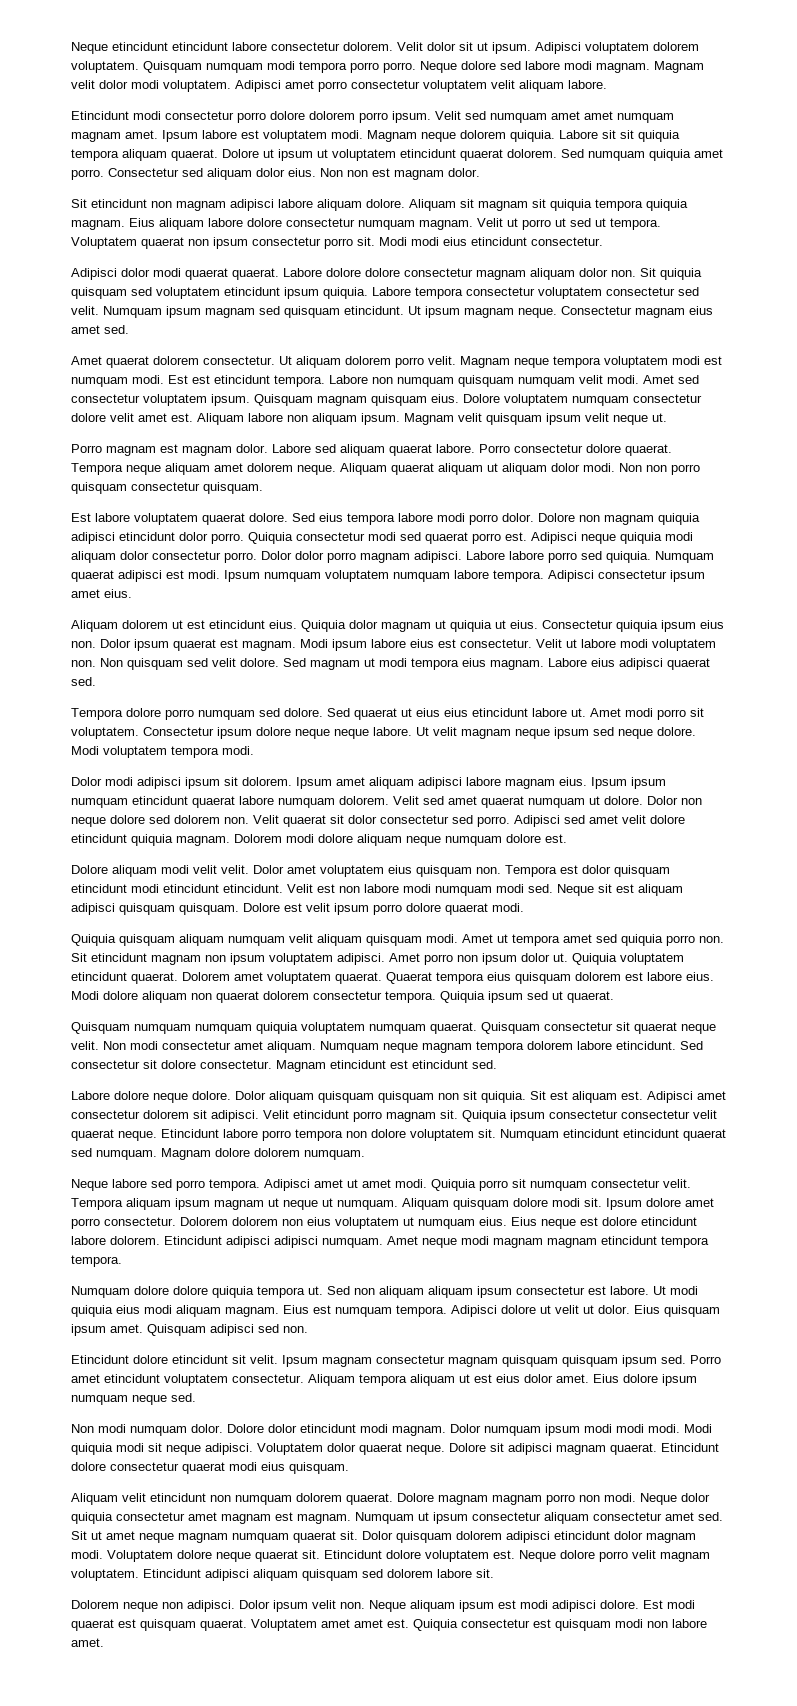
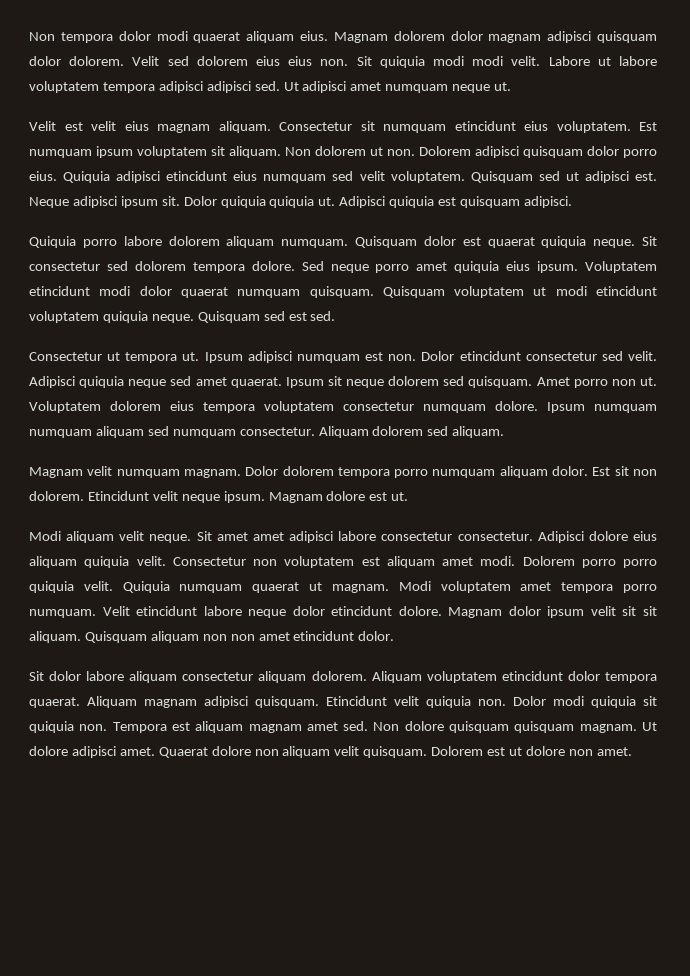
- Neque etincidunt etincidunt labore consectetur dolorem. Velit dolor sit ut ipsum. Adipisci voluptatem dolorem voluptatem. Quisquam numquam modi tempora porro porro. Neque dolore sed labore modi magnam. Magnam velit dolor modi voluptatem. Adipisci amet porro consectetur voluptatem velit aliquam labore.
- Etincidunt modi consectetur porro dolore dolorem porro ipsum. Velit sed numquam amet amet numquam magnam amet. Ipsum labore est voluptatem modi. Magnam neque dolorem quiquia. Labore sit sit quiquia tempora aliquam quaerat. Dolore ut ipsum ut voluptatem etincidunt quaerat dolorem. Sed numquam quiquia amet porro. Consectetur sed aliquam dolor eius. Non non est magnam dolor.
- Sit etincidunt non magnam adipisci labore aliquam dolore. Aliquam sit magnam sit quiquia tempora quiquia magnam. Eius aliquam labore dolore consectetur numquam magnam. Velit ut porro ut sed ut tempora. Voluptatem quaerat non ipsum consectetur porro sit. Modi modi eius etincidunt consectetur.
- Adipisci dolor modi quaerat quaerat. Labore dolore dolore consectetur magnam aliquam dolor non. Sit quiquia quisquam sed voluptatem etincidunt ipsum quiquia. Labore tempora consectetur voluptatem consectetur sed velit. Numquam ipsum magnam sed quisquam etincidunt. Ut ipsum magnam neque. Consectetur magnam eius amet sed.
- Amet quaerat dolorem consectetur. Ut aliquam dolorem porro velit. Magnam neque tempora voluptatem modi est numquam modi. Est est etincidunt tempora. Labore non numquam quisquam numquam velit modi. Amet sed consectetur voluptatem ipsum. Quisquam magnam quisquam eius. Dolore voluptatem numquam consectetur dolore velit amet est. Aliquam labore non aliquam ipsum. Magnam velit quisquam ipsum velit neque ut.
- Porro magnam est magnam dolor. Labore sed aliquam quaerat labore. Porro consectetur dolore quaerat. Tempora neque aliquam amet dolorem neque. Aliquam quaerat aliquam ut aliquam dolor modi. Non non porro quisquam consectetur quisquam.
- Est labore voluptatem quaerat dolore. Sed eius tempora labore modi porro dolor. Dolore non magnam quiquia adipisci etincidunt dolor porro. Quiquia consectetur modi sed quaerat porro est. Adipisci neque quiquia modi aliquam dolor consectetur porro. Dolor dolor porro magnam adipisci. Labore labore porro sed quiquia. Numquam quaerat adipisci est modi. Ipsum numquam voluptatem numquam labore tempora. Adipisci consectetur ipsum amet eius.
- Aliquam dolorem ut est etincidunt eius. Quiquia dolor magnam ut quiquia ut eius. Consectetur quiquia ipsum eius non. Dolor ipsum quaerat est magnam. Modi ipsum labore eius est consectetur. Velit ut labore modi voluptatem non. Non quisquam sed velit dolore. Sed magnam ut modi tempora eius magnam. Labore eius adipisci quaerat sed.
- Tempora dolore porro numquam sed dolore. Sed quaerat ut eius eius etincidunt labore ut. Amet modi porro sit voluptatem. Consectetur ipsum dolore neque neque labore. Ut velit magnam neque ipsum sed neque dolore. Modi voluptatem tempora modi.
- Dolor modi adipisci ipsum sit dolorem. Ipsum amet aliquam adipisci labore magnam eius. Ipsum ipsum numquam etincidunt quaerat labore numquam dolorem. Velit sed amet quaerat numquam ut dolore. Dolor non neque dolore sed dolorem non. Velit quaerat sit dolor consectetur sed porro. Adipisci sed amet velit dolore etincidunt quiquia magnam. Dolorem modi dolore aliquam neque numquam dolore est.
- Dolore aliquam modi velit velit. Dolor amet voluptatem eius quisquam non. Tempora est dolor quisquam etincidunt modi etincidunt etincidunt. Velit est non labore modi numquam modi sed. Neque sit est aliquam adipisci quisquam quisquam. Dolore est velit ipsum porro dolore quaerat modi.
- Quiquia quisquam aliquam numquam velit aliquam quisquam modi. Amet ut tempora amet sed quiquia porro non. Sit etincidunt magnam non ipsum voluptatem adipisci. Amet porro non ipsum dolor ut. Quiquia voluptatem etincidunt quaerat. Dolorem amet voluptatem quaerat. Quaerat tempora eius quisquam dolorem est labore eius. Modi dolore aliquam non quaerat dolorem consectetur tempora. Quiquia ipsum sed ut quaerat.
- Quisquam numquam numquam quiquia voluptatem numquam quaerat. Quisquam consectetur sit quaerat neque velit. Non modi consectetur amet aliquam. Numquam neque magnam tempora dolorem labore etincidunt. Sed consectetur sit dolore consectetur. Magnam etincidunt est etincidunt sed.
- Labore dolore neque dolore. Dolor aliquam quisquam quisquam non sit quiquia. Sit est aliquam est. Adipisci amet consectetur dolorem sit adipisci. Velit etincidunt porro magnam sit. Quiquia ipsum consectetur consectetur velit quaerat neque. Etincidunt labore porro tempora non dolore voluptatem sit. Numquam etincidunt etincidunt quaerat sed numquam. Magnam dolore dolorem numquam.
- Neque labore sed porro tempora. Adipisci amet ut amet modi. Quiquia porro sit numquam consectetur velit. Tempora aliquam ipsum magnam ut neque ut numquam. Aliquam quisquam dolore modi sit. Ipsum dolore amet porro consectetur. Dolorem dolorem non eius voluptatem ut numquam eius. Eius neque est dolore etincidunt labore dolorem. Etincidunt adipisci adipisci numquam. Amet neque modi magnam magnam etincidunt tempora tempora.
- Numquam dolore dolore quiquia tempora ut. Sed non aliquam aliquam ipsum consectetur est labore. Ut modi quiquia eius modi aliquam magnam. Eius est numquam tempora. Adipisci dolore ut velit ut dolor. Eius quisquam ipsum amet. Quisquam adipisci sed non.
- Etincidunt dolore etincidunt sit velit. Ipsum magnam consectetur magnam quisquam quisquam ipsum sed. Porro amet etincidunt voluptatem consectetur. Aliquam tempora aliquam ut est eius dolor amet. Eius dolore ipsum numquam neque sed.
- Non modi numquam dolor. Dolore dolor etincidunt modi magnam. Dolor numquam ipsum modi modi modi. Modi quiquia modi sit neque adipisci. Voluptatem dolor quaerat neque. Dolore sit adipisci magnam quaerat. Etincidunt dolore consectetur quaerat modi eius quisquam.
- Aliquam velit etincidunt non numquam dolorem quaerat. Dolore magnam magnam porro non modi. Neque dolor quiquia consectetur amet magnam est magnam. Numquam ut ipsum consectetur aliquam consectetur amet sed. Sit ut amet neque magnam numquam quaerat sit. Dolor quisquam dolorem adipisci etincidunt dolor magnam modi. Voluptatem dolore neque quaerat sit. Etincidunt dolore voluptatem est. Neque dolore porro velit magnam voluptatem. Etincidunt adipisci aliquam quisquam sed dolorem labore sit.
- Dolorem neque non adipisci. Dolor ipsum velit non. Neque aliquam ipsum est modi adipisci dolore. Est modi quaerat est quisquam quaerat. Voluptatem amet amet est. Quiquia consectetur est quisquam modi non labore amet.
+ Non tempora dolor modi quaerat aliquam eius. Magnam dolorem dolor magnam adipisci quisquam dolor dolorem. Velit sed dolorem eius eius non. Sit quiquia modi modi velit. Labore ut labore voluptatem tempora adipisci adipisci sed. Ut adipisci amet numquam neque ut.
+ Velit est velit eius magnam aliquam. Consectetur sit numquam etincidunt eius voluptatem. Est numquam ipsum voluptatem sit aliquam. Non dolorem ut non. Dolorem adipisci quisquam dolor porro eius. Quiquia adipisci etincidunt eius numquam sed velit voluptatem. Quisquam sed ut adipisci est. Neque adipisci ipsum sit. Dolor quiquia quiquia ut. Adipisci quiquia est quisquam adipisci.
+ Quiquia porro labore dolorem aliquam numquam. Quisquam dolor est quaerat quiquia neque. Sit consectetur sed dolorem tempora dolore. Sed neque porro amet quiquia eius ipsum. Voluptatem etincidunt modi dolor quaerat numquam quisquam. Quisquam voluptatem ut modi etincidunt voluptatem quiquia neque. Quisquam sed est sed.
+ Consectetur ut tempora ut. Ipsum adipisci numquam est non. Dolor etincidunt consectetur sed velit. Adipisci quiquia neque sed amet quaerat. Ipsum sit neque dolorem sed quisquam. Amet porro non ut. Voluptatem dolorem eius tempora voluptatem consectetur numquam dolore. Ipsum numquam numquam aliquam sed numquam consectetur. Aliquam dolorem sed aliquam.
+ Magnam velit numquam magnam. Dolor dolorem tempora porro numquam aliquam dolor. Est sit non dolorem. Etincidunt velit neque ipsum. Magnam dolore est ut.
+ Modi aliquam velit neque. Sit amet amet adipisci labore consectetur consectetur. Adipisci dolore eius aliquam quiquia velit. Consectetur non voluptatem est aliquam amet modi. Dolorem porro porro quiquia velit. Quiquia numquam quaerat ut magnam. Modi voluptatem amet tempora porro numquam. Velit etincidunt labore neque dolor etincidunt dolore. Magnam dolor ipsum velit sit sit aliquam. Quisquam aliquam non non amet etincidunt dolor.
+ Sit dolor labore aliquam consectetur aliquam dolorem. Aliquam voluptatem etincidunt dolor tempora quaerat. Aliquam magnam adipisci quisquam. Etincidunt velit quiquia non. Dolor modi quiquia sit quiquia non. Tempora est aliquam magnam amet sed. Non dolore quisquam quisquam magnam. Ut dolore adipisci amet. Quaerat dolore non aliquam velit quisquam. Dolorem est ut dolore non amet.

